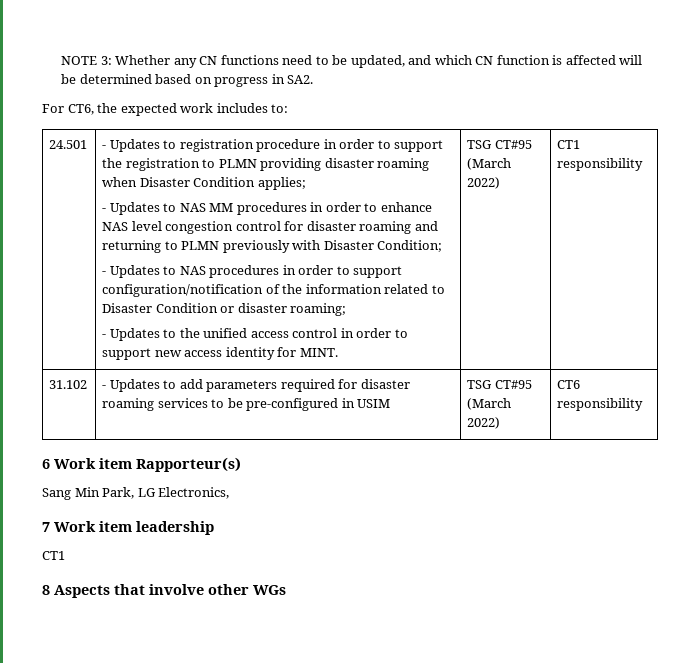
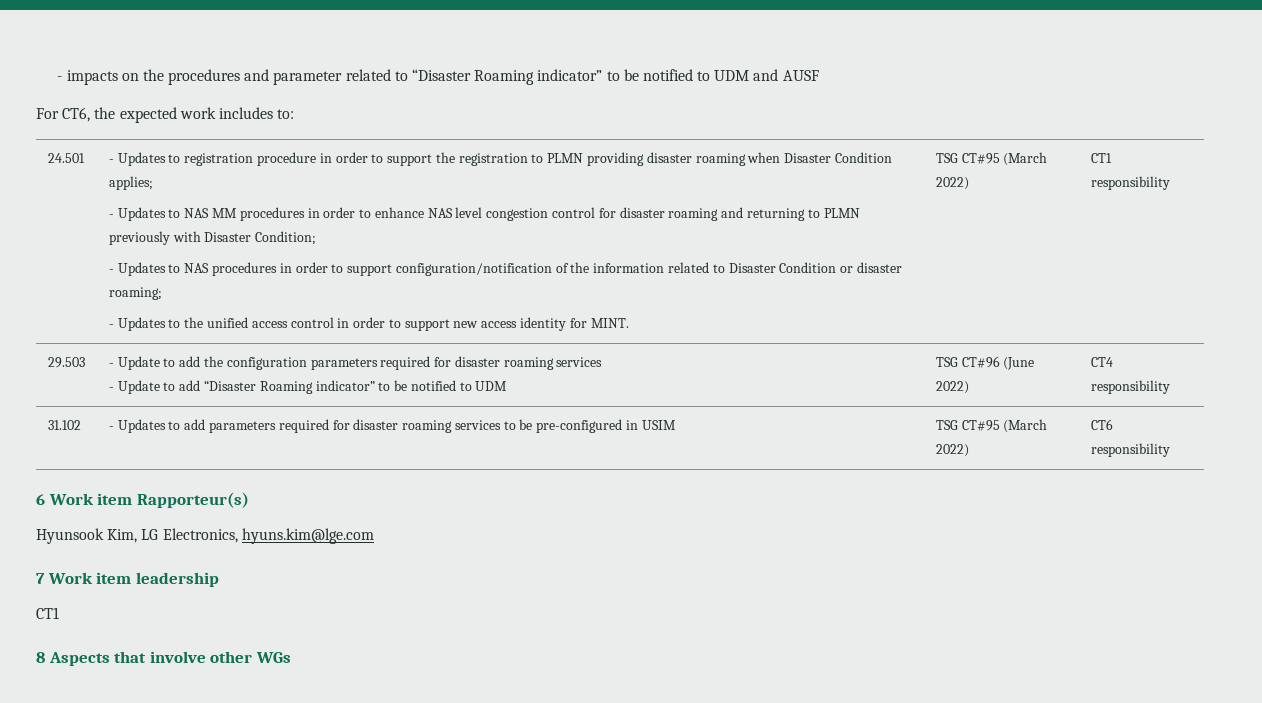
- NOTE 3: Whether any CN functions need to be updated, and which CN function is affected will be determined based on progress in SA2.
+ - impacts on the procedures and parameter related to “Disaster Roaming indicator” to be notified to UDM and AUSF
+ 29.503 | - Update to add the configuration parameters required for disaster roaming services
+ - Update to add “Disaster Roaming indicator” to be notified to UDM | TSG CT#96 (June 2022) | CT4 responsibility
- Sang Min Park, LG Electronics,
+ Hyunsook Kim, LG Electronics, hyuns.kim@lge.com

